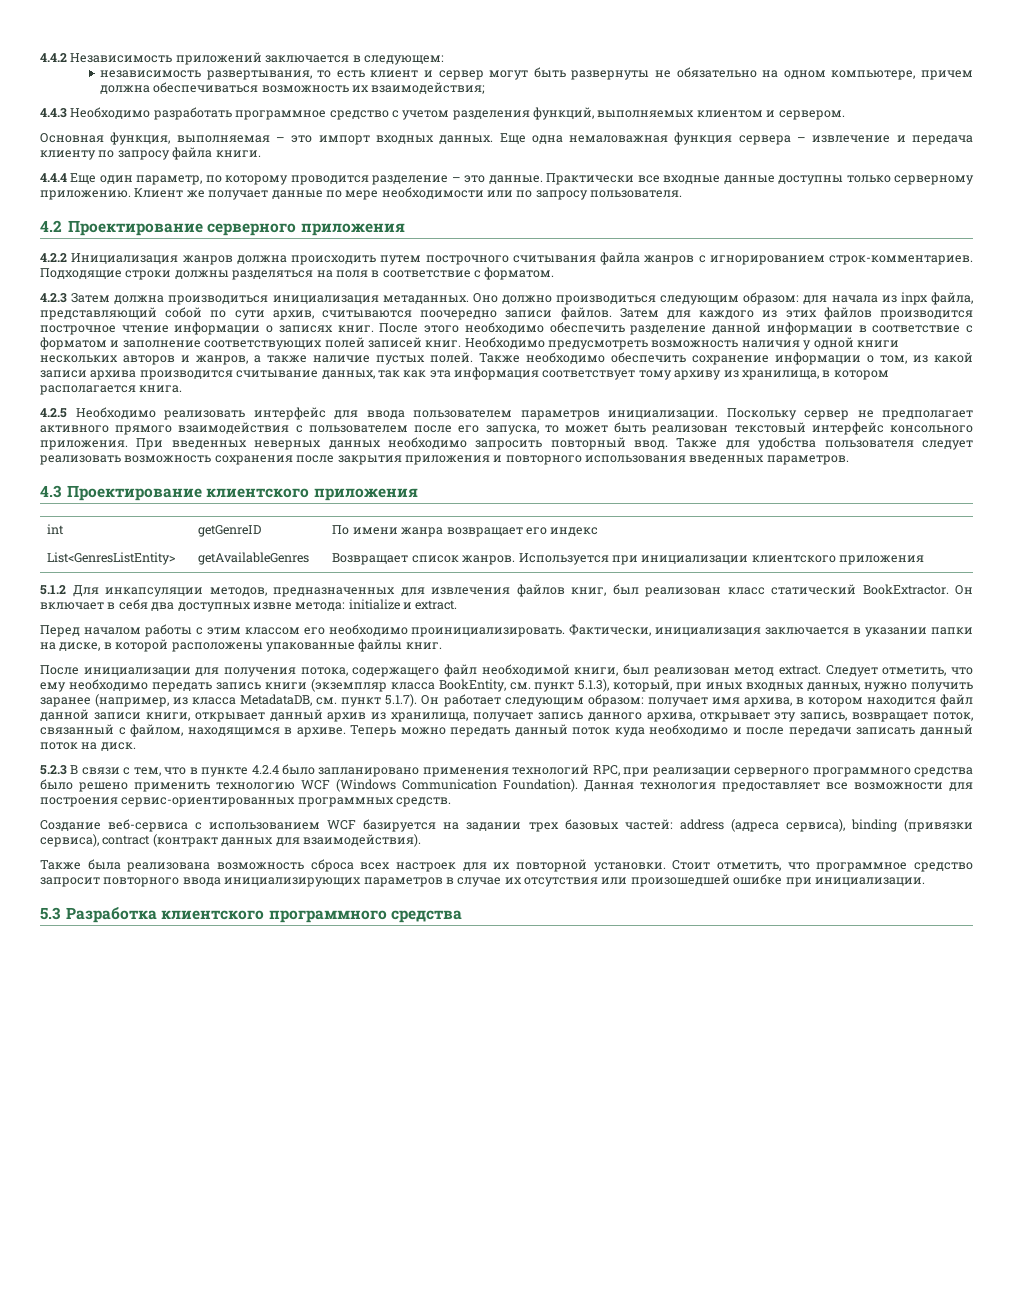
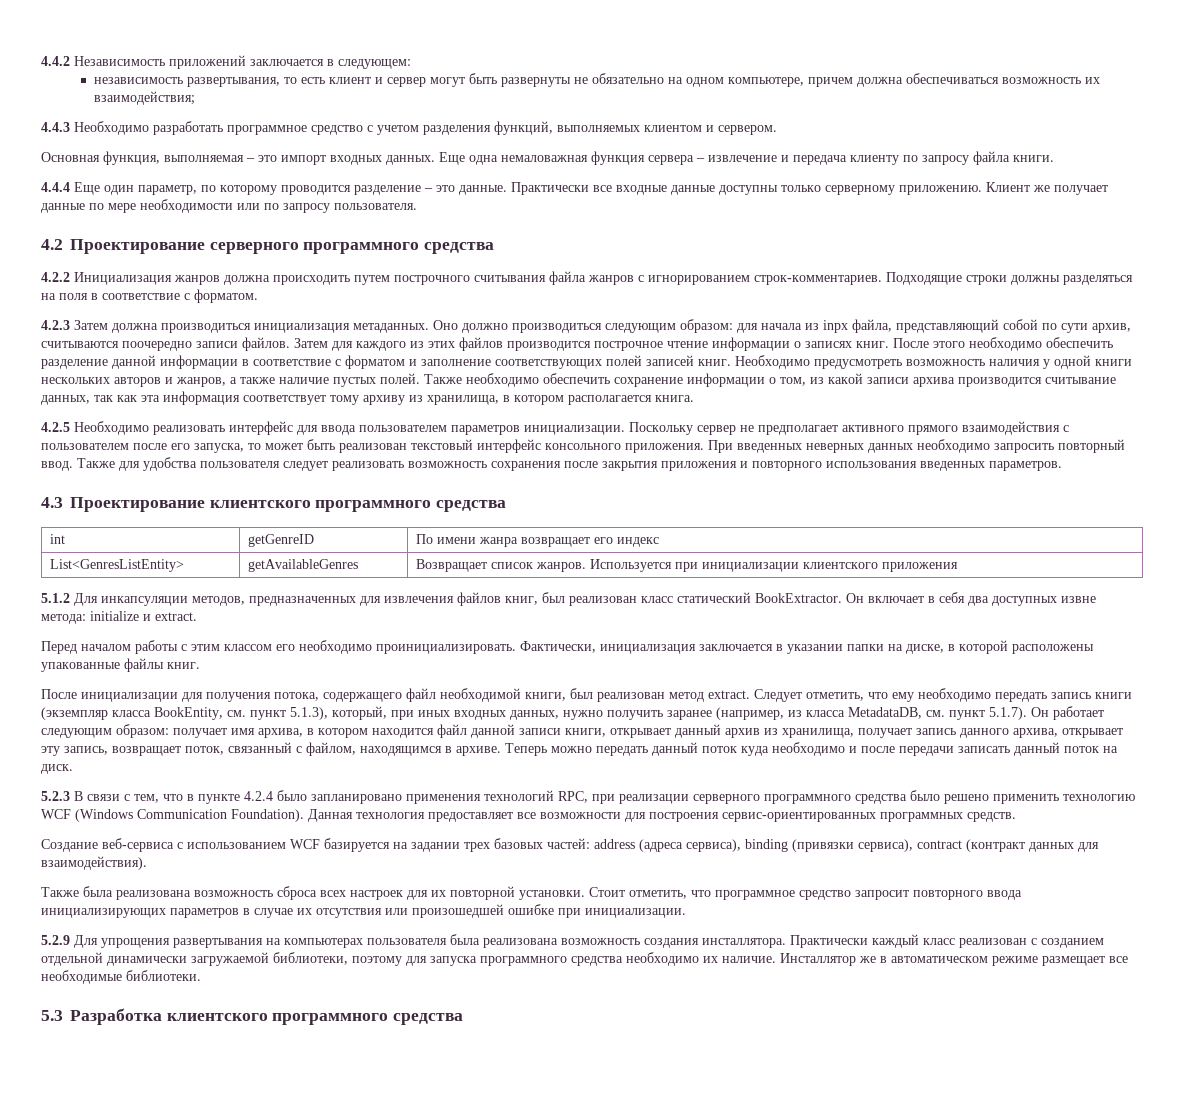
- 4.2 Проектирование серверного приложения
+ 4.2 Проектирование серверного программного средства
- 4.3 Проектирование клиентского приложения
+ 4.3 Проектирование клиентского программного средства
+ 5.2.9 Для упрощения развертывания на компьютерах пользователя была реализована возможность создания инсталлятора. Практически каждый класс реализован с созданием отдельной динамически загружаемой библиотеки, поэтому для запуска программного средства необходимо их наличие. Инсталлятор же в автоматическом режиме размещает все необходимые библиотеки.

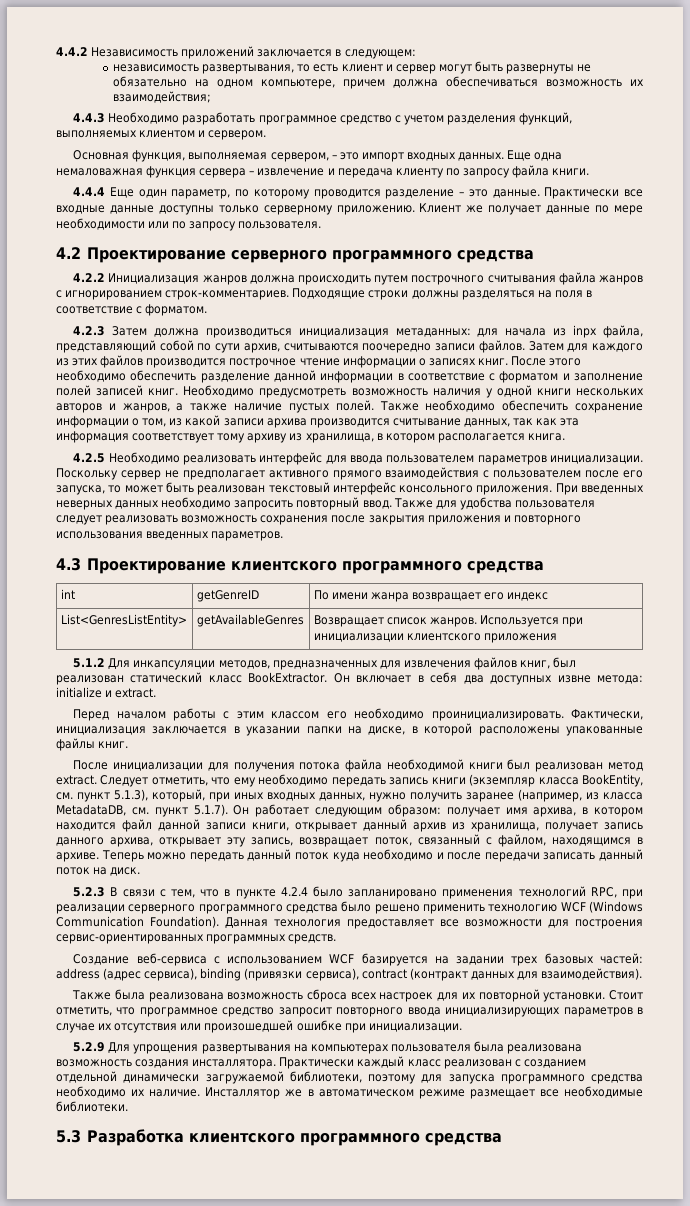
- Основная функция, выполняемая – это импорт входных данных.
+ Основная функция, выполняемая сервером, – это импорт входных данных.
- 4.2.3 Затем должна производиться инициализация метаданных. Оно должно производиться следующим образом: для начала из inpx файла, представляющий собой по сути архив, считываются поочередно записи файлов.
+ 4.2.3 Затем должна производиться инициализация метаданных: для начала из inpx файла, представляющий собой по сути архив, считываются поочередно записи файлов.
- После этого необходимо обеспечить разделение данной информации в соответствие с форматом и заполнение соответствующих полей записей книг.
+ После этого необходимо обеспечить разделение данной информации в соответствие с форматом и заполнение полей записей книг.
- 5.1.2 Для инкапсуляции методов, предназначенных для извлечения файлов книг, был реализован класс статический BookExtractor.
+ 5.1.2 Для инкапсуляции методов, предназначенных для извлечения файлов книг, был реализован статический класс BookExtractor.
- После инициализации для получения потока, содержащего файл необходимой книги, был реализован метод extract.
+ После инициализации для получения потока файла необходимой книги был реализован метод extract.
- Создание веб-сервиса с использованием WCF базируется на задании трех базовых частей: address (адреса сервиса), binding (привязки сервиса), contract (контракт данных для взаимодействия).
+ Создание веб-сервиса с использованием WCF базируется на задании трех базовых частей: address (адрес сервиса), binding (привязки сервиса), contract (контракт данных для взаимодействия).

